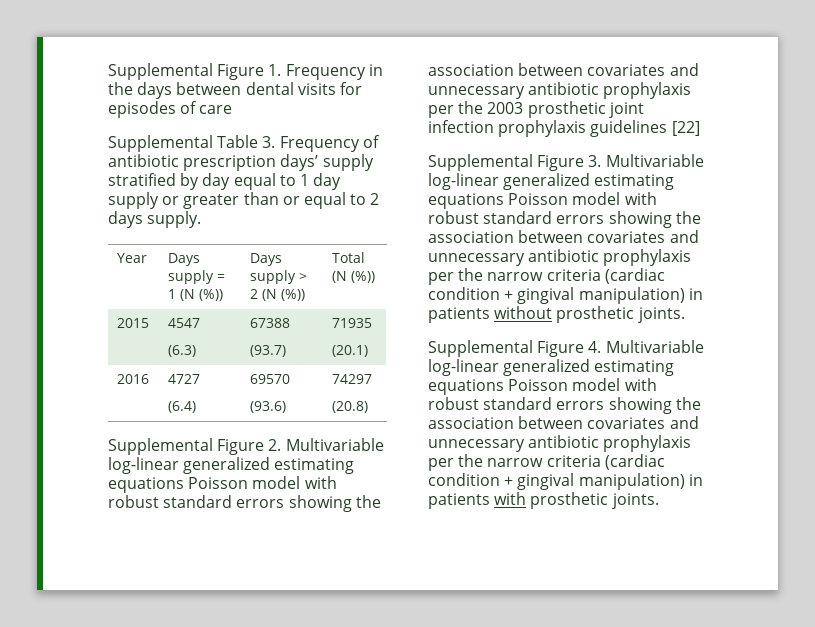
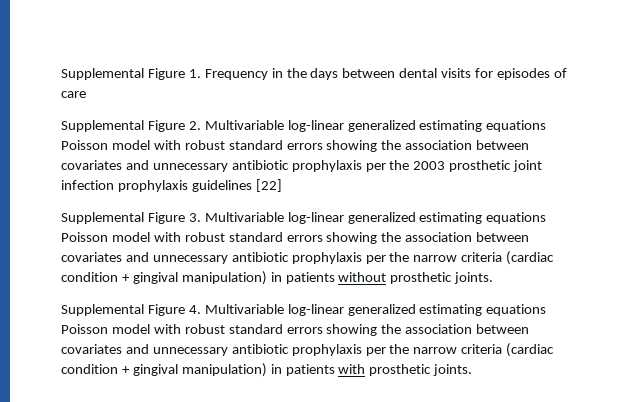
- Supplemental Table 3. Frequency of antibiotic prescription days’ supply stratified by day equal to 1 day supply or greater than or equal to 2 days supply.
- Year | Days supply = 1 (N (%)) | Days supply > 2 (N (%)) | Total (N (%))
- 2015 | 4547
- (6.3) | 67388
- (93.7) | 71935
- (20.1)
- 2016 | 4727
- (6.4) | 69570
- (93.6) | 74297
- (20.8)

